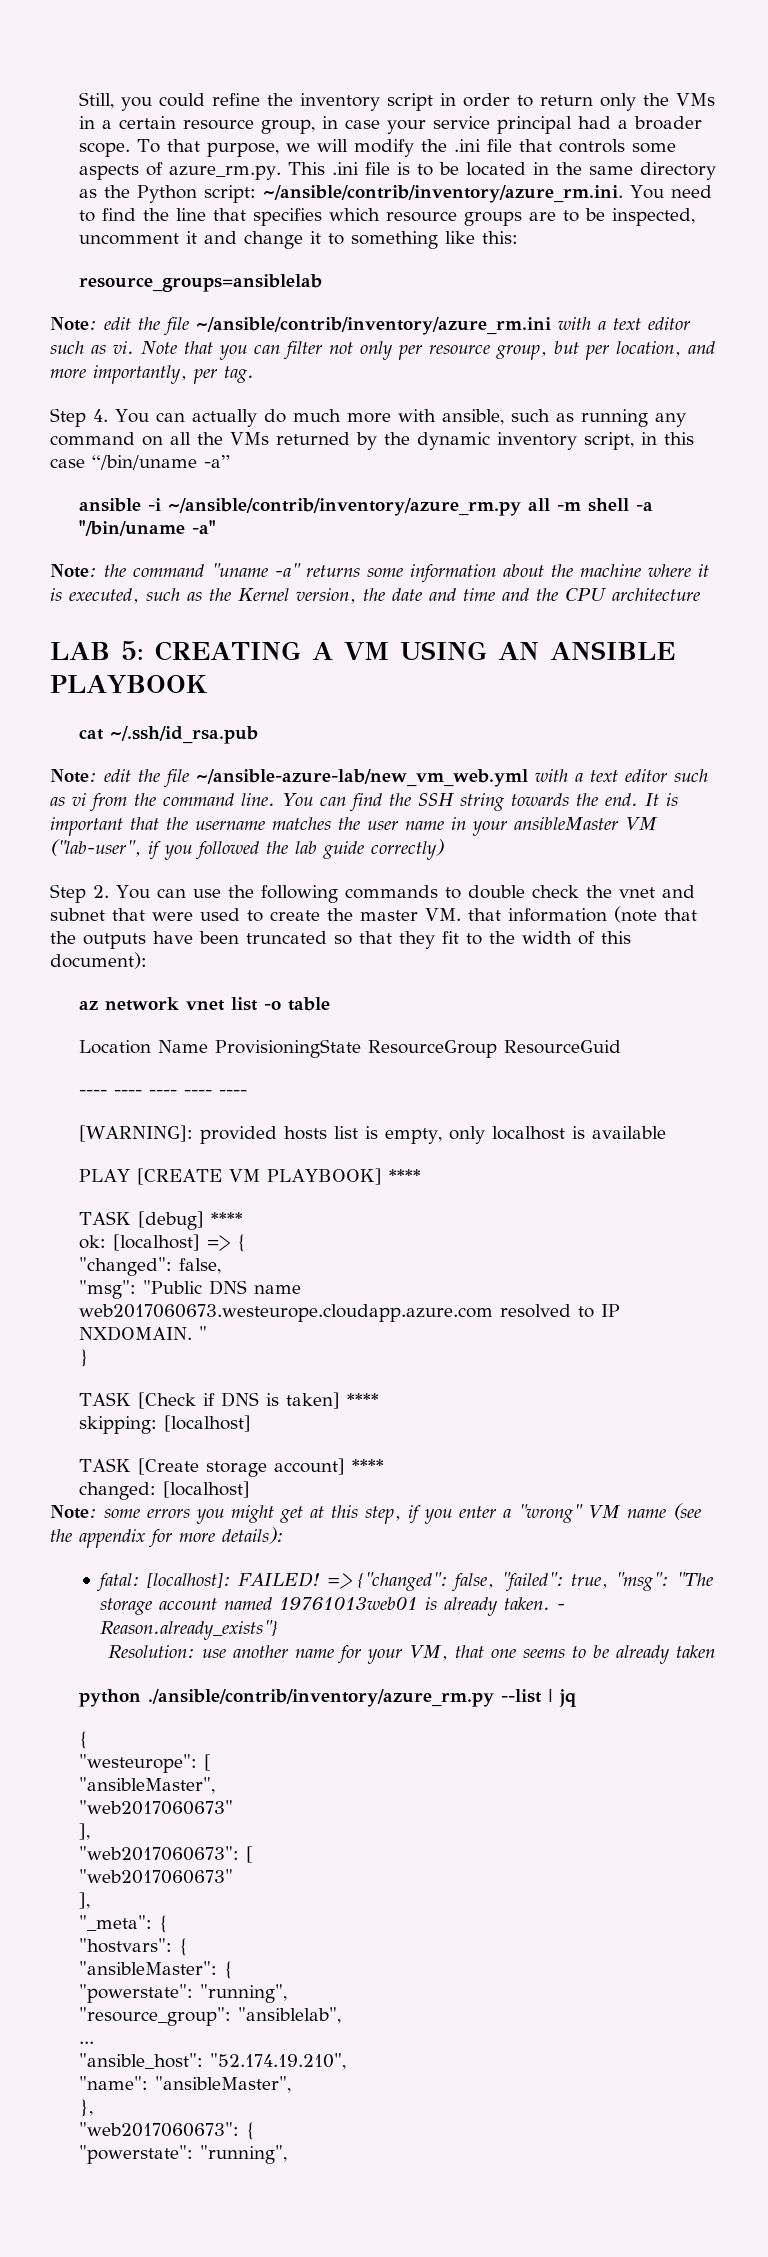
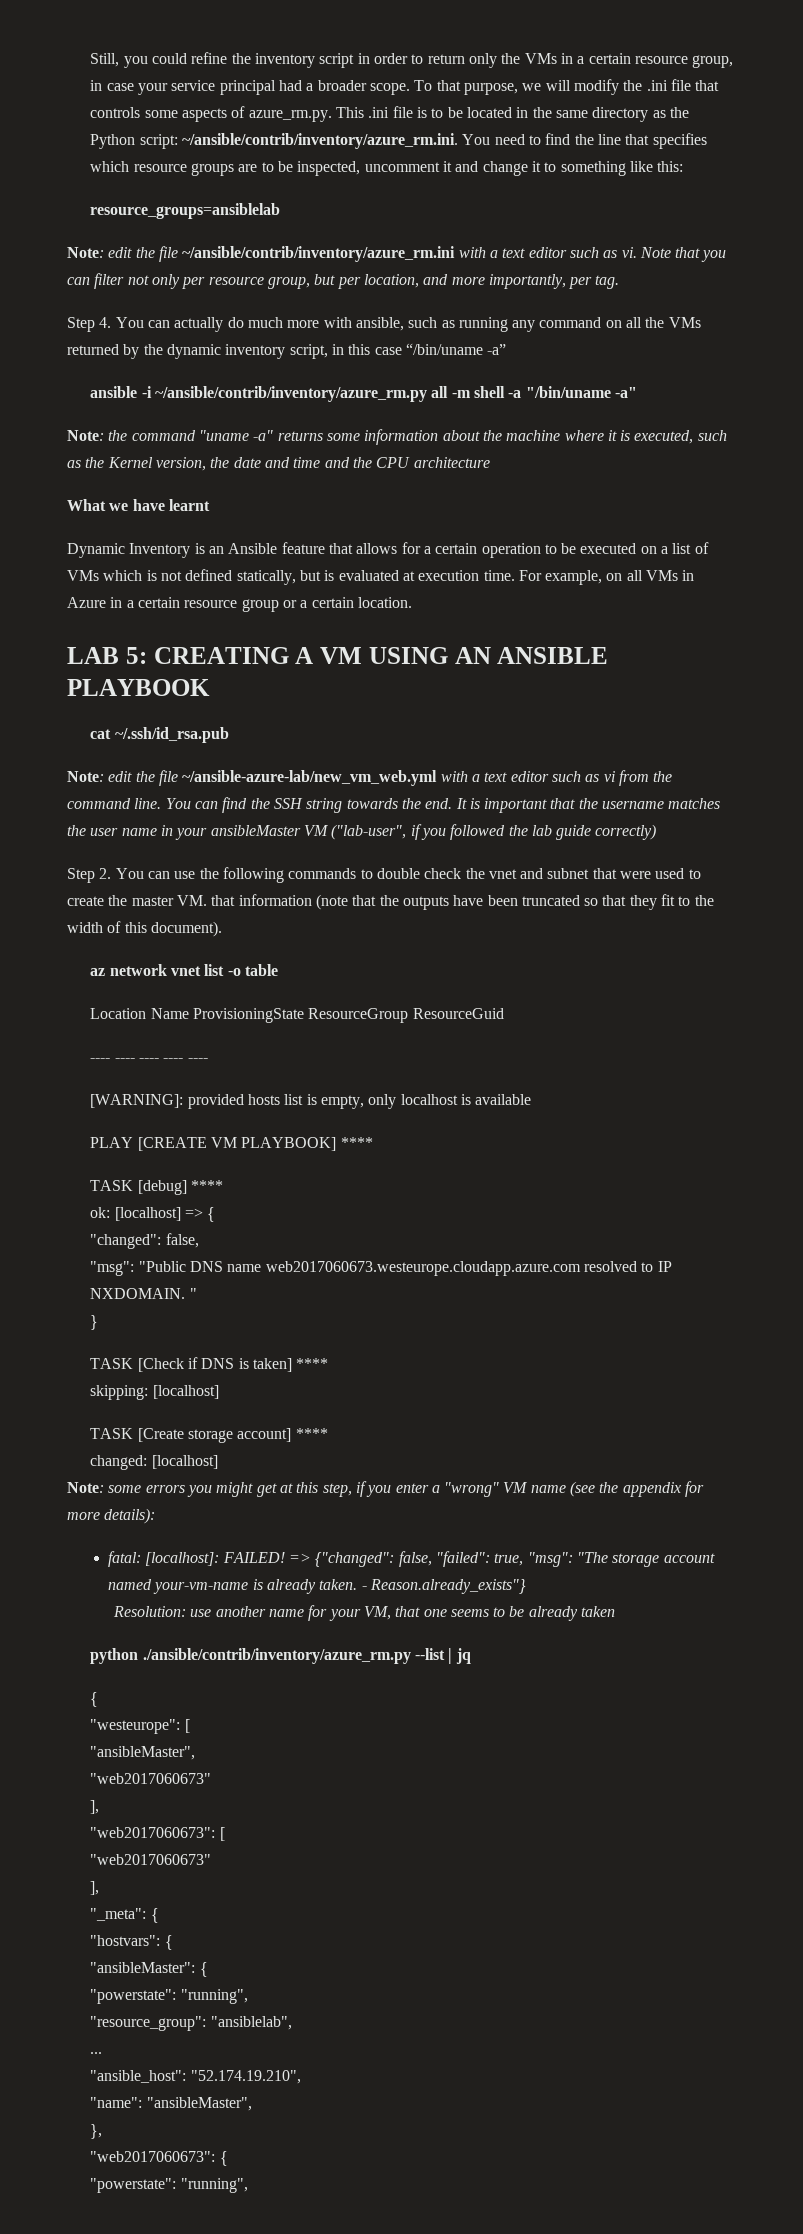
+ What we have learnt
+ Dynamic Inventory is an Ansible feature that allows for a certain operation to be executed on a list of VMs which is not defined statically, but is evaluated at execution time. For example, on all VMs in Azure in a certain resource group or a certain location.
- Step 2. You can use the following commands to double check the vnet and subnet that were used to create the master VM. that information (note that the outputs have been truncated so that they fit to the width of this document):
+ Step 2. You can use the following commands to double check the vnet and subnet that were used to create the master VM. that information (note that the outputs have been truncated so that they fit to the width of this document).
- => {"changed": false, "failed": true, "msg": "The storage account named 19761013web01 is already taken.
+ => {"changed": false, "failed": true, "msg": "The storage account named your-vm-name is already taken.

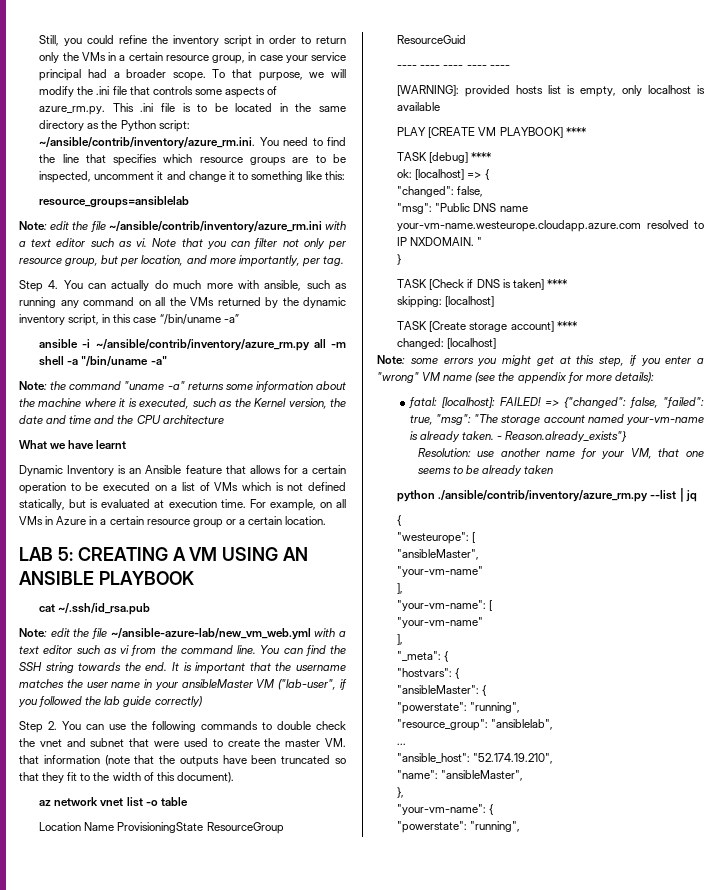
- "msg": "Public DNS name web2017060673.westeurope.cloudapp.azure.com resolved to IP NXDOMAIN.
+ "msg": "Public DNS name your-vm-name.westeurope.cloudapp.azure.com resolved to IP NXDOMAIN.
  "westeurope": [
  "ansibleMaster",
- "web2017060673"
+ "your-vm-name"
  ],
- "web2017060673": [
- "web2017060673"
+ "your-vm-name": [
+ "your-vm-name"
- "web2017060673": {
+ "your-vm-name": {

